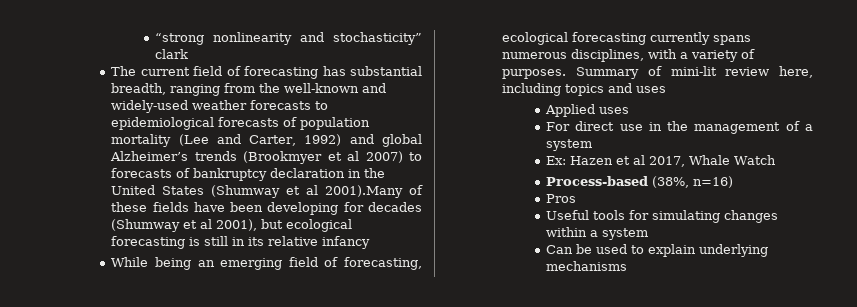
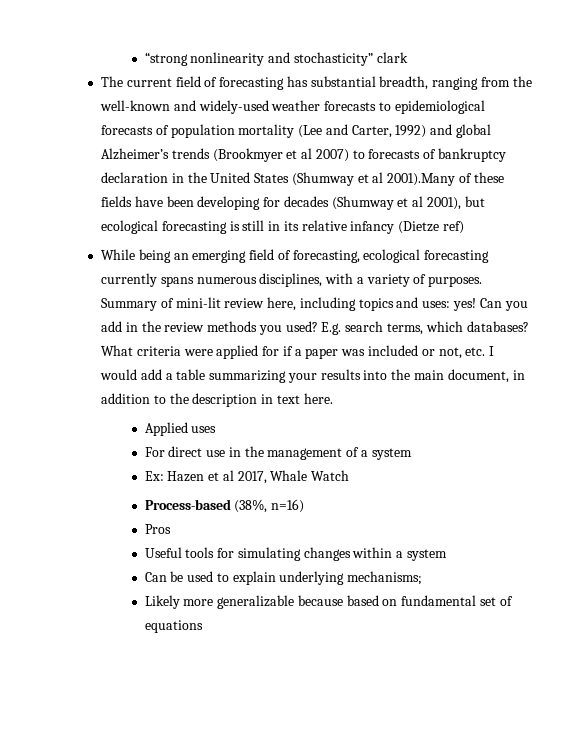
- The current field of forecasting has substantial breadth, ranging from the well-known and widely-used weather forecasts to epidemiological forecasts of population mortality (Lee and Carter, 1992) and global Alzheimer’s trends (Brookmyer et al 2007) to forecasts of bankruptcy declaration in the United States (Shumway et al 2001).Many of these fields have been developing for decades (Shumway et al 2001), but ecological forecasting is still in its relative infancy
+ The current field of forecasting has substantial breadth, ranging from the well-known and widely-used weather forecasts to epidemiological forecasts of population mortality (Lee and Carter, 1992) and global Alzheimer’s trends (Brookmyer et al 2007) to forecasts of bankruptcy declaration in the United States (Shumway et al 2001).Many of these fields have been developing for decades (Shumway et al 2001), but ecological forecasting is still in its relative infancy (Dietze ref)
- Summary of mini-lit review here, including topics and uses
+ Summary of mini-lit review here, including topics and uses: yes! Can you add in the review methods you used? E.g. search terms, which databases? What criteria were applied for if a paper was included or not, etc. I would add a table summarizing your results into the main document, in addition to the description in text here.
- Can be used to explain underlying mechanisms
+ Can be used to explain underlying mechanisms;
+ Likely more generalizable because based on fundamental set of equations

